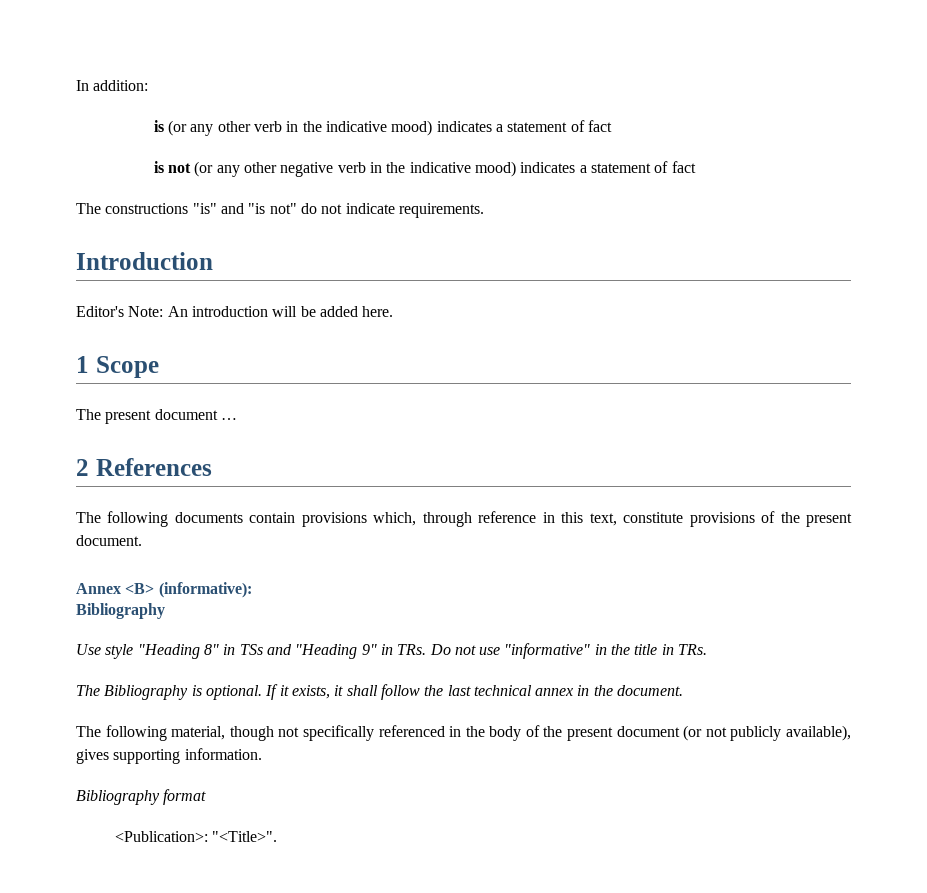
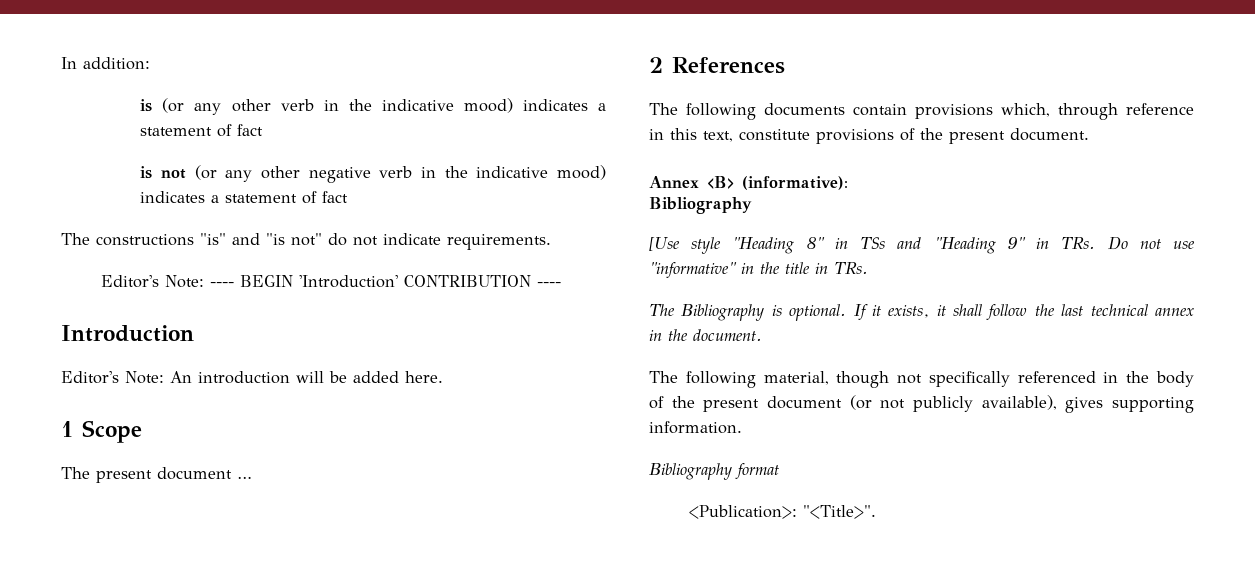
+ Editor's Note: ---- BEGIN 'Introduction' CONTRIBUTION ----
- Use style "Heading 8" in TSs and "Heading 9" in TRs. Do not use "informative" in the title in TRs.
+ [Use style "Heading 8" in TSs and "Heading 9" in TRs. Do not use "informative" in the title in TRs.

